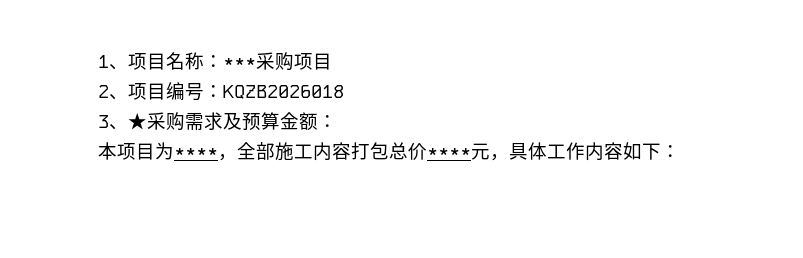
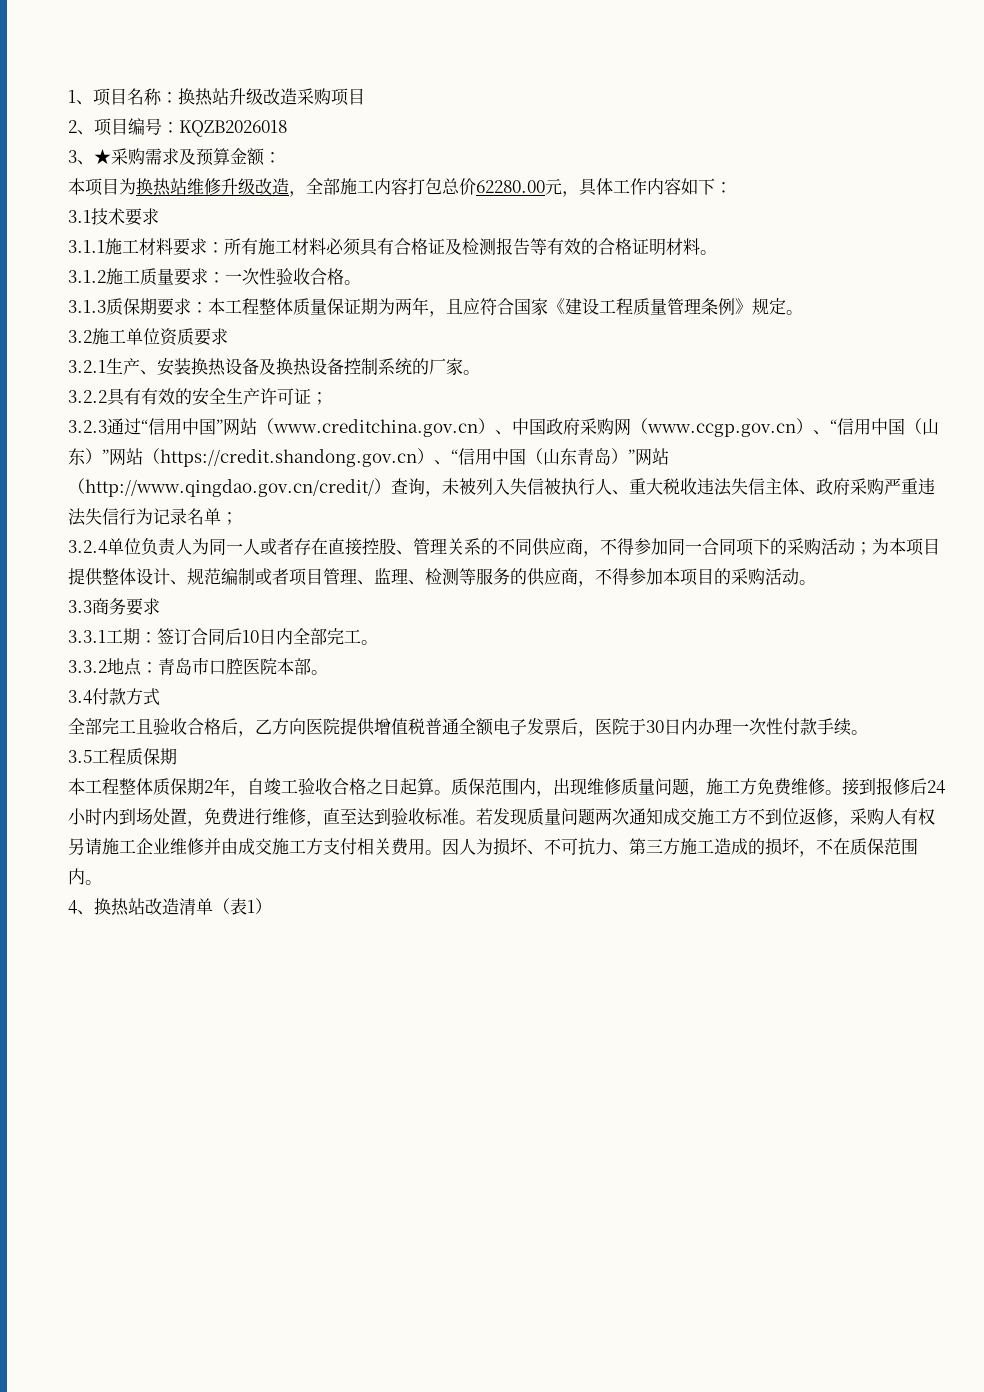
- 1、项目名称：***采购项目
+ 1、项目名称：换热站升级改造采购项目
- 本项目为****，全部施工内容打包总价****元，具体工作内容如下：
+ 本项目为换热站维修升级改造，全部施工内容打包总价62280.00元，具体工作内容如下：
+ 3.1技术要求
+ 3.1.1施工材料要求：所有施工材料必须具有合格证及检测报告等有效的合格证明材料。
+ 3.1.2施工质量要求：一次性验收合格。
+ 3.1.3质保期要求：本工程整体质量保证期为两年，且应符合国家《建设工程质量管理条例》规定。
+ 3.2施工单位资质要求
+ 3.2.1生产、安装换热设备及换热设备控制系统的厂家。
+ 3.2.2具有有效的安全生产许可证；
+ 3.2.3通过“信用中国”网站（www.creditchina.gov.cn）、中国政府采购网（www.ccgp.gov.cn）、“信用中国（山东）”网站（https://credit.shandong.gov.cn）、“信用中国（山东青岛）”网站（http://www.qingdao.gov.cn/credit/）查询，未被列入失信被执行人、重大税收违法失信主体、政府采购严重违法失信行为记录名单；
+ 3.2.4单位负责人为同一人或者存在直接控股、管理关系的不同供应商，不得参加同一合同项下的采购活动；为本项目提供整体设计、规范编制或者项目管理、监理、检测等服务的供应商，不得参加本项目的采购活动。
+ 3.3商务要求
+ 3.3.1工期：签订合同后10日内全部完工。
+ 3.3.2地点：青岛市口腔医院本部。
+ 3.4付款方式
+ 全部完工且验收合格后，乙方向医院提供增值税普通全额电子发票后，医院于30日内办理一次性付款手续。
+ 3.5工程质保期
+ 本工程整体质保期2年，自竣工验收合格之日起算。质保范围内，出现维修质量问题，施工方免费维修。接到报修后24小时内到场处置，免费进行维修，直至达到验收标准。若发现质量问题两次通知成交施工方不到位返修，采购人有权另请施工企业维修并由成交施工方支付相关费用。因人为损坏、不可抗力、第三方施工造成的损坏，不在质保范围内。
+ 4、换热站改造清单（表1）

